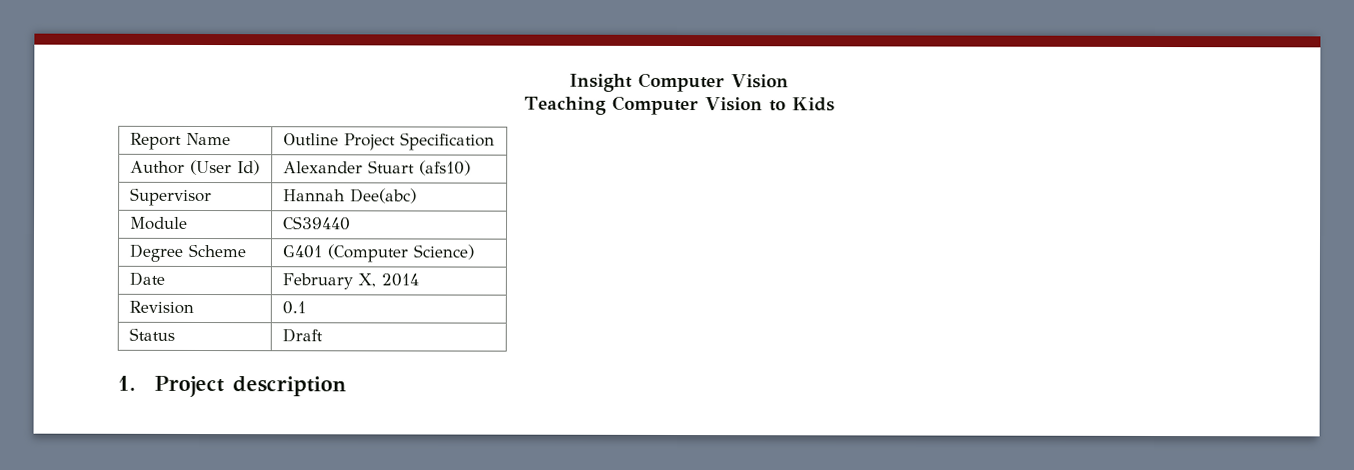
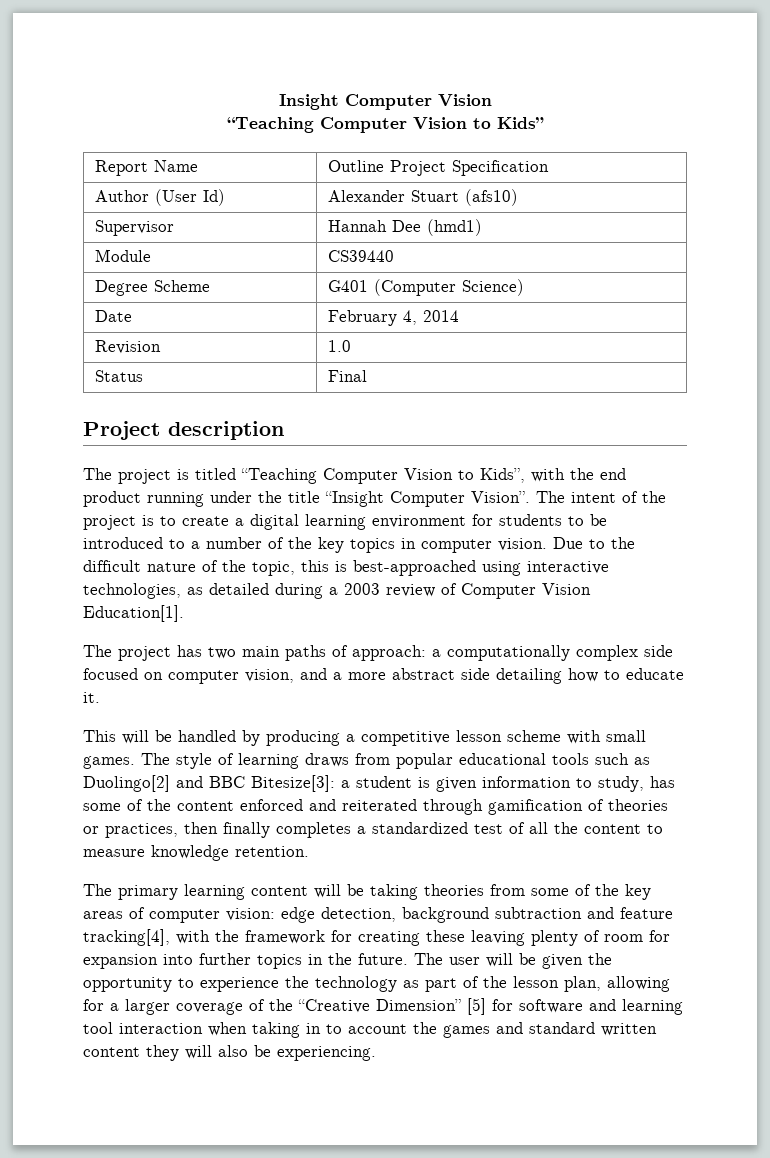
- Teaching Computer Vision to Kids
+ “Teaching Computer Vision to Kids”
- Supervisor | Hannah Dee(abc)
+ Supervisor | Hannah Dee (hmd1)
- Date | February X, 2014
+ Date | February 4, 2014
- Revision | 0.1
+ Revision | 1.0
- Status | Draft
- 1. Project description
+ Status | Final
+ Project description
+ The project is titled “Teaching Computer Vision to Kids”, with the end product running under the title “Insight Computer Vision”. The intent of the project is to create a digital learning environment for students to be introduced to a number of the key topics in computer vision. Due to the difficult nature of the topic, this is best-approached using interactive technologies, as detailed during a 2003 review of Computer Vision Education[1].
+ The project has two main paths of approach: a computationally complex side focused on computer vision, and a more abstract side detailing how to educate it.
+ This will be handled by producing a competitive lesson scheme with small games. The style of learning draws from popular educational tools such as Duolingo[2] and BBC Bitesize[3]: a student is given information to study, has some of the content enforced and reiterated through gamification of theories or practices, then finally completes a standardized test of all the content to measure knowledge retention.
+ The primary learning content will be taking theories from some of the key areas of computer vision: edge detection, background subtraction and feature tracking[4], with the framework for creating these leaving plenty of room for expansion into further topics in the future. The user will be given the opportunity to experience the technology as part of the lesson plan, allowing for a larger coverage of the “Creative Dimension” [5] for software and learning tool interaction when taking in to account the games and standard written content they will also be experiencing.

